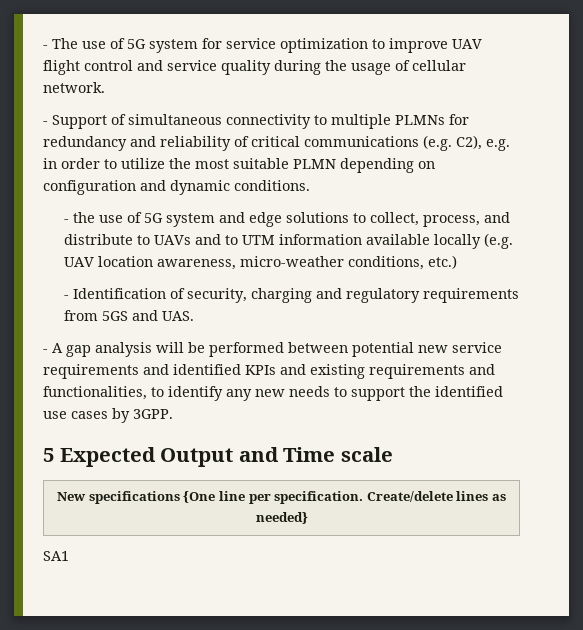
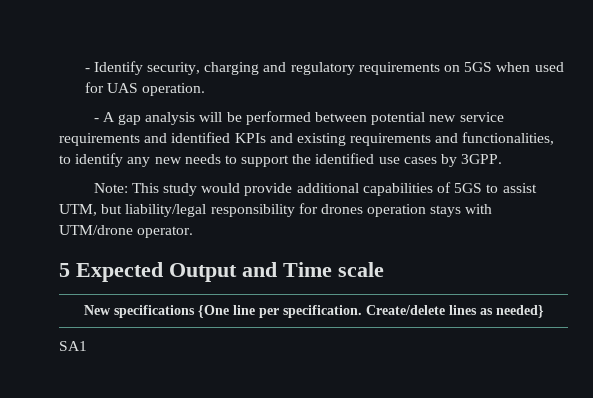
- - The use of 5G system for service optimization to improve UAV flight control and service quality during the usage of cellular network.
- - Support of simultaneous connectivity to multiple PLMNs for redundancy and reliability of critical communications (e.g. C2), e.g. in order to utilize the most suitable PLMN depending on configuration and dynamic conditions.
- - the use of 5G system and edge solutions to collect, process, and distribute to UAVs and to UTM information available locally (e.g. UAV location awareness, micro-weather conditions, etc.)
- - Identification of security, charging and regulatory requirements from 5GS and UAS.
+ - Identify security, charging and regulatory requirements on 5GS when used for UAS operation.
+ Note: This study would provide additional capabilities of 5GS to assist UTM, but liability/legal responsibility for drones operation stays with UTM/drone operator.

